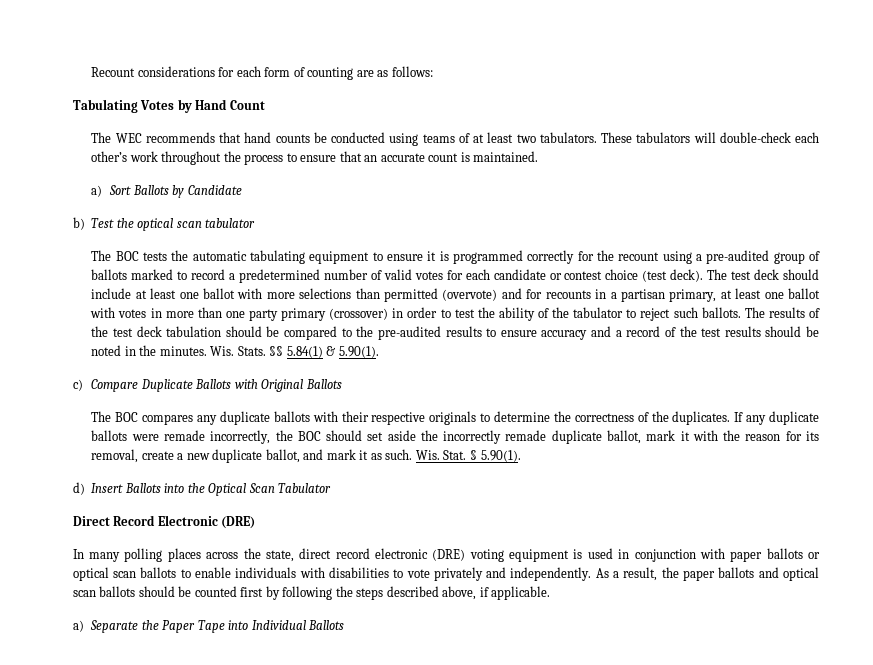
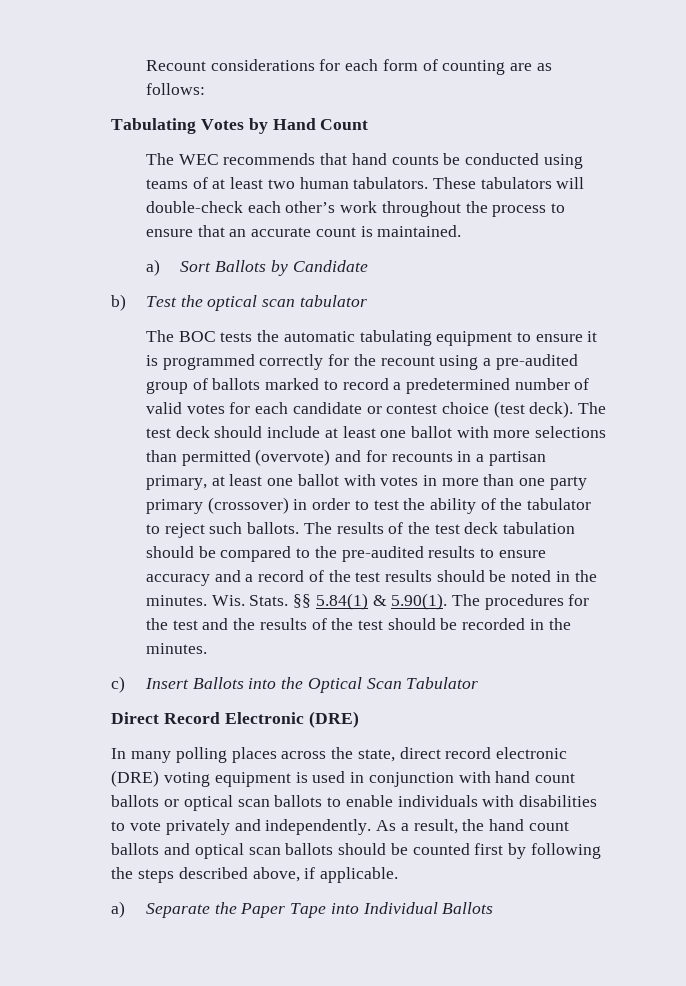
- The WEC recommends that hand counts be conducted using teams of at least two tabulators.
+ The WEC recommends that hand counts be conducted using teams of at least two human tabulators.
- §§ 5.84(1) & 5.90(1).
- c) Compare Duplicate Ballots with Original Ballots
- The BOC compares any duplicate ballots with their respective originals to determine the correctness of the duplicates. If any duplicate ballots were remade incorrectly, the BOC should set aside the incorrectly remade duplicate ballot, mark it with the reason for its removal, create a new duplicate ballot, and mark it as such. Wis. Stat. § 5.90(1).
- d) Insert Ballots into the Optical Scan Tabulator
+ §§ 5.84(1) & 5.90(1). The procedures for the test and the results of the test should be recorded in the minutes.
+ c) Insert Ballots into the Optical Scan Tabulator
- In many polling places across the state, direct record electronic (DRE) voting equipment is used in conjunction with paper ballots or optical scan ballots to enable individuals with disabilities to vote privately and independently.
+ In many polling places across the state, direct record electronic (DRE) voting equipment is used in conjunction with hand count ballots or optical scan ballots to enable individuals with disabilities to vote privately and independently.
- As a result, the paper ballots and optical scan ballots should be counted first by following the steps described above, if applicable.
+ As a result, the hand count ballots and optical scan ballots should be counted first by following the steps described above, if applicable.

